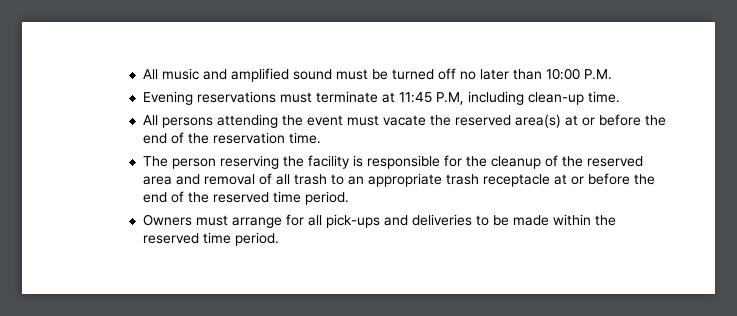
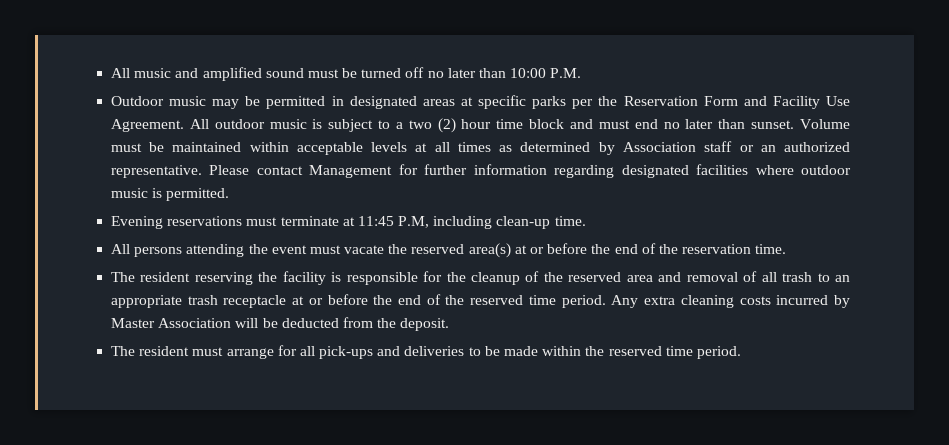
+ Outdoor music may be permitted in designated areas at specific parks per the Reservation Form and Facility Use Agreement. All outdoor music is subject to a two (2) hour time block and must end no later than sunset. Volume must be maintained within acceptable levels at all times as determined by Association staff or an authorized representative. Please contact Management for further information regarding designated facilities where outdoor music is permitted.
- The person reserving the facility is responsible for the cleanup of the reserved area and removal of all trash to an appropriate trash receptacle at or before the end of the reserved time period.
- Owners must arrange for all pick-ups and deliveries to be made within the reserved time period.
+ The resident reserving the facility is responsible for the cleanup of the reserved area and removal of all trash to an appropriate trash receptacle at or before the end of the reserved time period. Any extra cleaning costs incurred by Master Association will be deducted from the deposit.
+ The resident must arrange for all pick-ups and deliveries to be made within the reserved time period.

